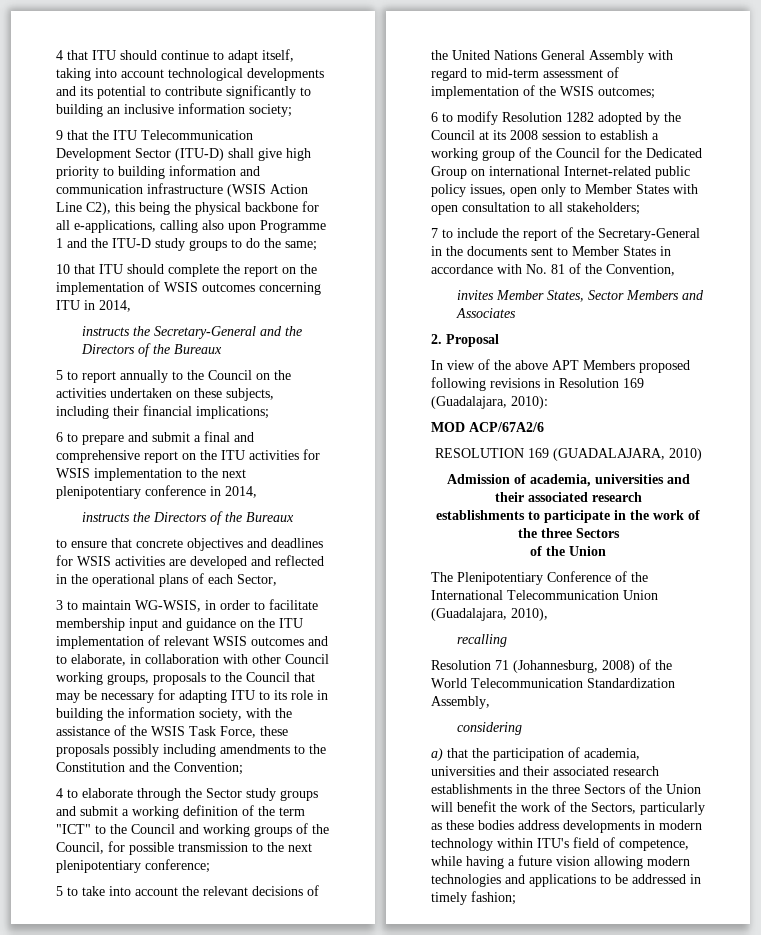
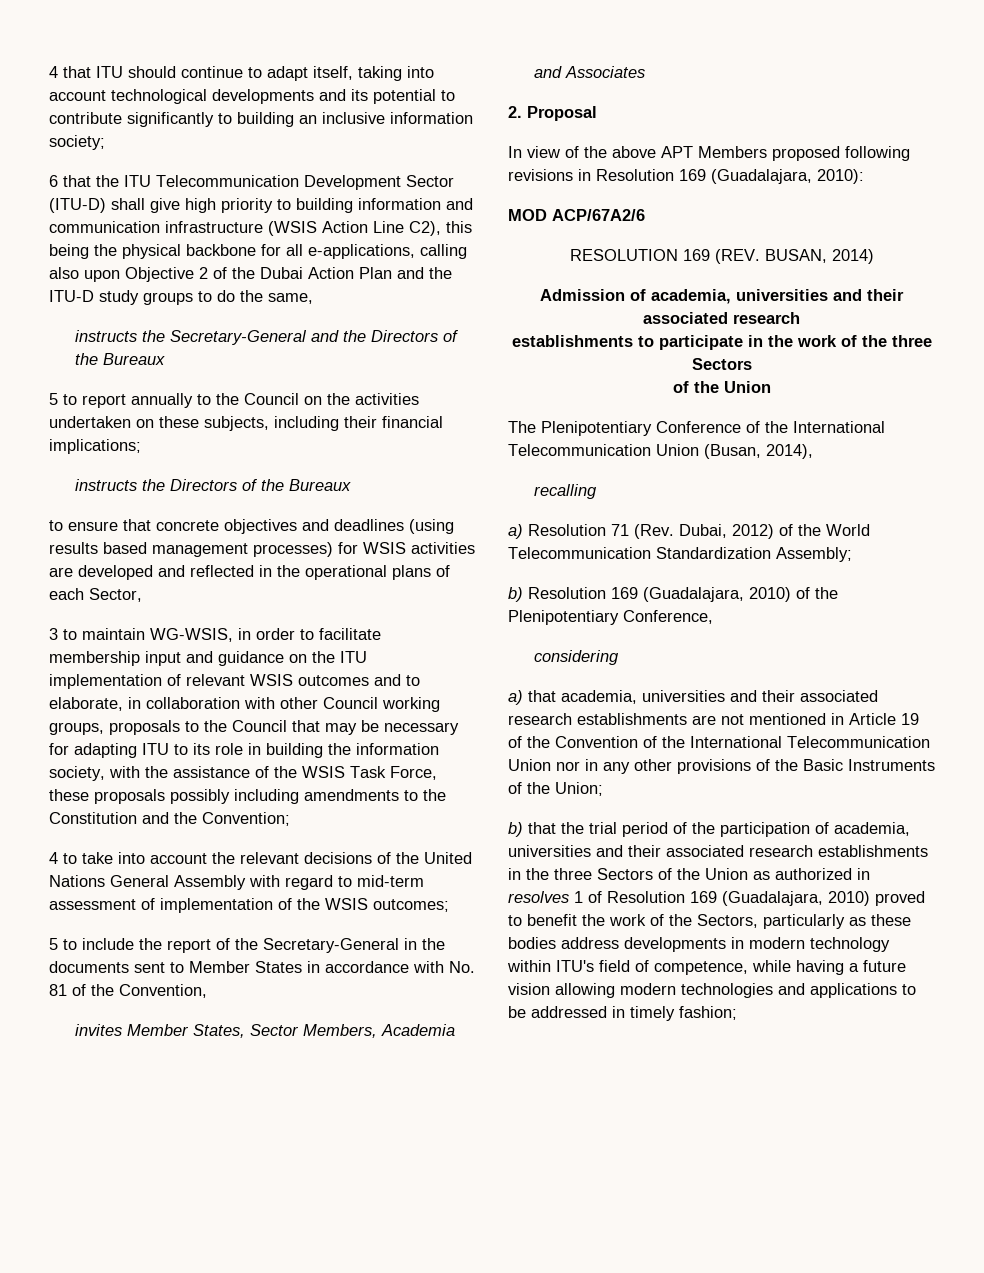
- 9 that the ITU Telecommunication Development Sector (ITU-D) shall give high priority to building information and communication infrastructure (WSIS Action Line C2), this being the physical backbone for all e-applications, calling also upon Programme 1 and the ITU-D study groups to do the same;
- 10 that ITU should complete the report on the implementation of WSIS outcomes concerning ITU in 2014,
+ 6 that the ITU Telecommunication Development Sector (ITU-D) shall give high priority to building information and communication infrastructure (WSIS Action Line C2), this being the physical backbone for all e-applications, calling also upon Objective 2 of the Dubai Action Plan and the ITU-D study groups to do the same,
- 6 to prepare and submit a final and comprehensive report on the ITU activities for WSIS implementation to the next plenipotentiary conference in 2014,
- to ensure that concrete objectives and deadlines for WSIS activities are developed and reflected in the operational plans of each Sector,
+ to ensure that concrete objectives and deadlines (using results based management processes) for WSIS activities are developed and reflected in the operational plans of each Sector,
- 4 to elaborate through the Sector study groups and submit a working definition of the term "ICT" to the Council and working groups of the Council, for possible transmission to the next plenipotentiary conference;
- 5 to take into account the relevant decisions of the United Nations General Assembly with regard to mid-term assessment of implementation of the WSIS outcomes;
+ 4 to take into account the relevant decisions of the United Nations General Assembly with regard to mid-term assessment of implementation of the WSIS outcomes;
- 6 to modify Resolution 1282 adopted by the Council at its 2008 session to establish a working group of the Council for the Dedicated Group on international Internet-related public policy issues, open only to Member States with open consultation to all stakeholders;
- 7 to include the report of the Secretary-General in the documents sent to Member States in accordance with No. 81 of the Convention,
+ 5 to include the report of the Secretary-General in the documents sent to Member States in accordance with No. 81 of the Convention,
- invites Member States, Sector Members and Associates
+ invites Member States, Sector Members, Academia and Associates
- RESOLUTION 169 (GUADALAJARA, 2010)
+ RESOLUTION 169 (REV. BUSAN, 2014)
- The Plenipotentiary Conference of the International Telecommunication Union (Guadalajara, 2010),
+ The Plenipotentiary Conference of the International Telecommunication Union (Busan, 2014),
- Resolution 71 (Johannesburg, 2008) of the World Telecommunication Standardization Assembly,
+ a) Resolution 71 (Rev. Dubai, 2012) of the World Telecommunication Standardization Assembly;
+ b) Resolution 169 (Guadalajara, 2010) of the Plenipotentiary Conference,
  considering
- a) that the participation of academia, universities and their associated research establishments in the three Sectors of the Union will benefit the work of the Sectors, particularly as these bodies address developments in modern technology within ITU's field of competence, while having a future vision allowing modern technologies and applications to be addressed in timely fashion;
+ a) that academia, universities and their associated research establishments are not mentioned in Article 19 of the Convention of the International Telecommunication Union nor in any other provisions of the Basic Instruments of the Union;
+ b) that the trial period of the participation of academia, universities and their associated research establishments in the three Sectors of the Union as authorized in resolves 1 of Resolution 169 (Guadalajara, 2010) proved to benefit the work of the Sectors, particularly as these bodies address developments in modern technology within ITU's field of competence, while having a future vision allowing modern technologies and applications to be addressed in timely fashion;

